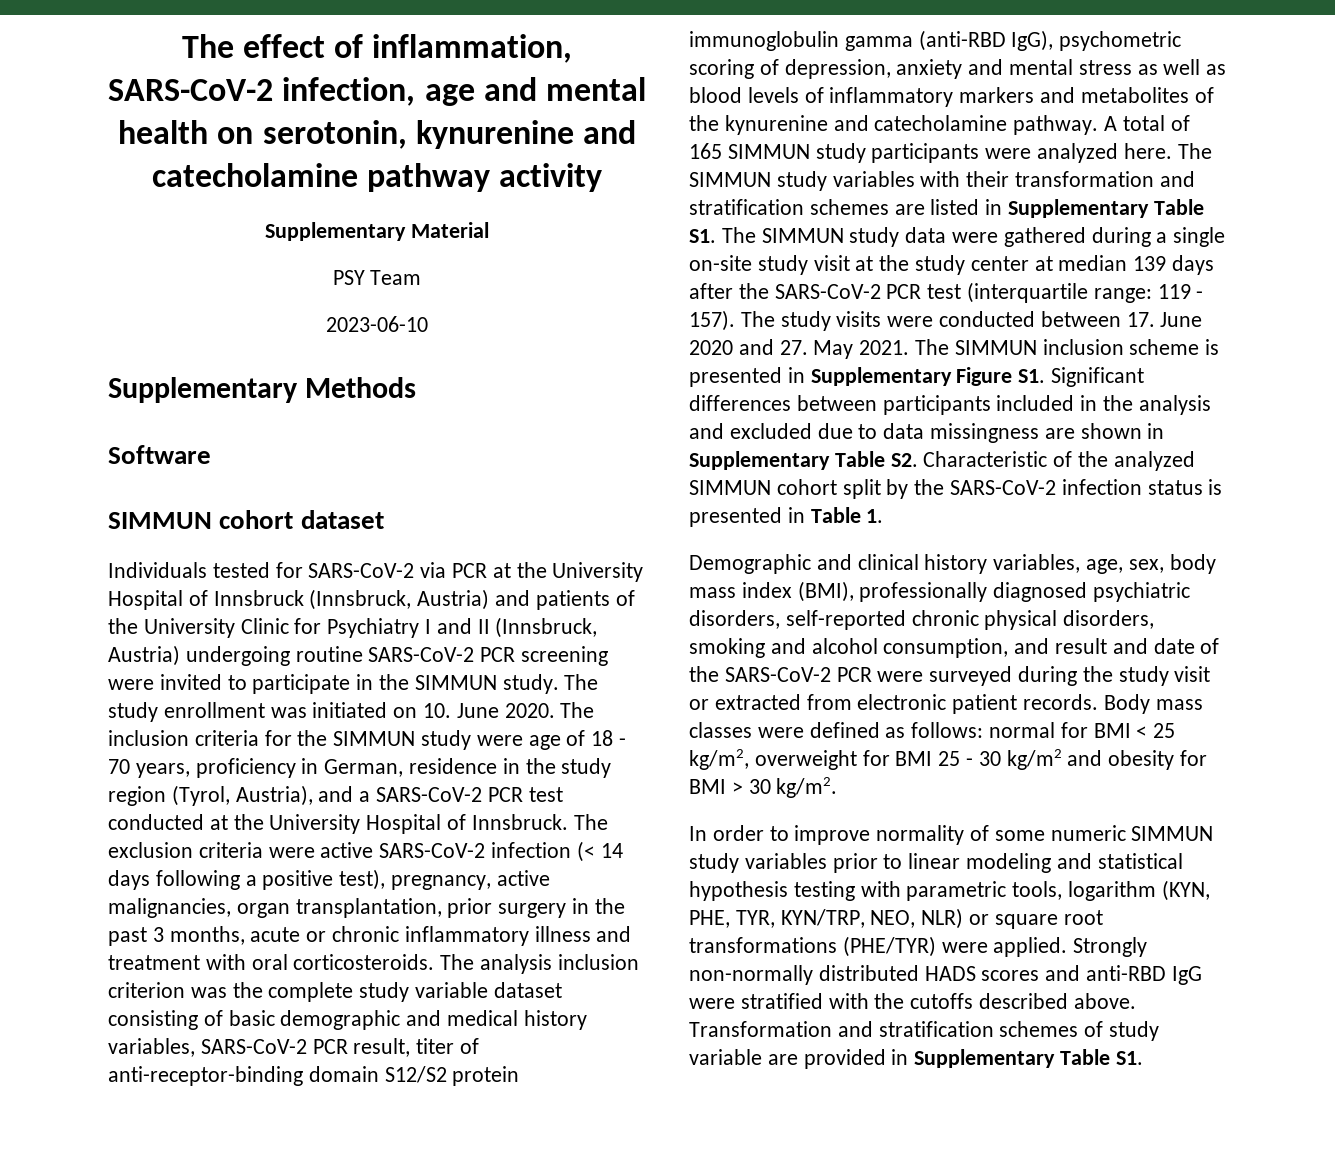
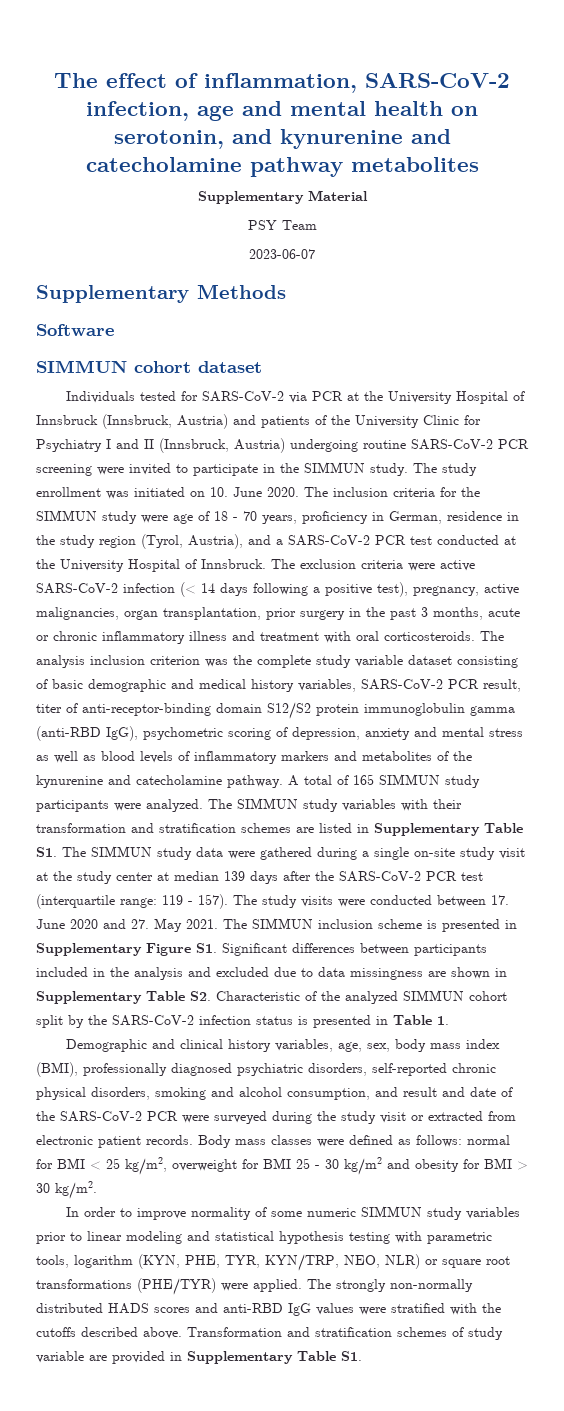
- The effect of inflammation, SARS-CoV-2 infection, age and mental health on serotonin, kynurenine and catecholamine pathway activity
+ The effect of inflammation, SARS-CoV-2 infection, age and mental health on serotonin, and kynurenine and catecholamine pathway metabolites
- 2023-06-10
+ 2023-06-07
- A total of 165 SIMMUN study participants were analyzed here.
+ A total of 165 SIMMUN study participants were analyzed.
- Strongly non-normally distributed HADS scores and anti-RBD IgG were stratified with the cutoffs described above.
+ The strongly non-normally distributed HADS scores and anti-RBD IgG values were stratified with the cutoffs described above.

